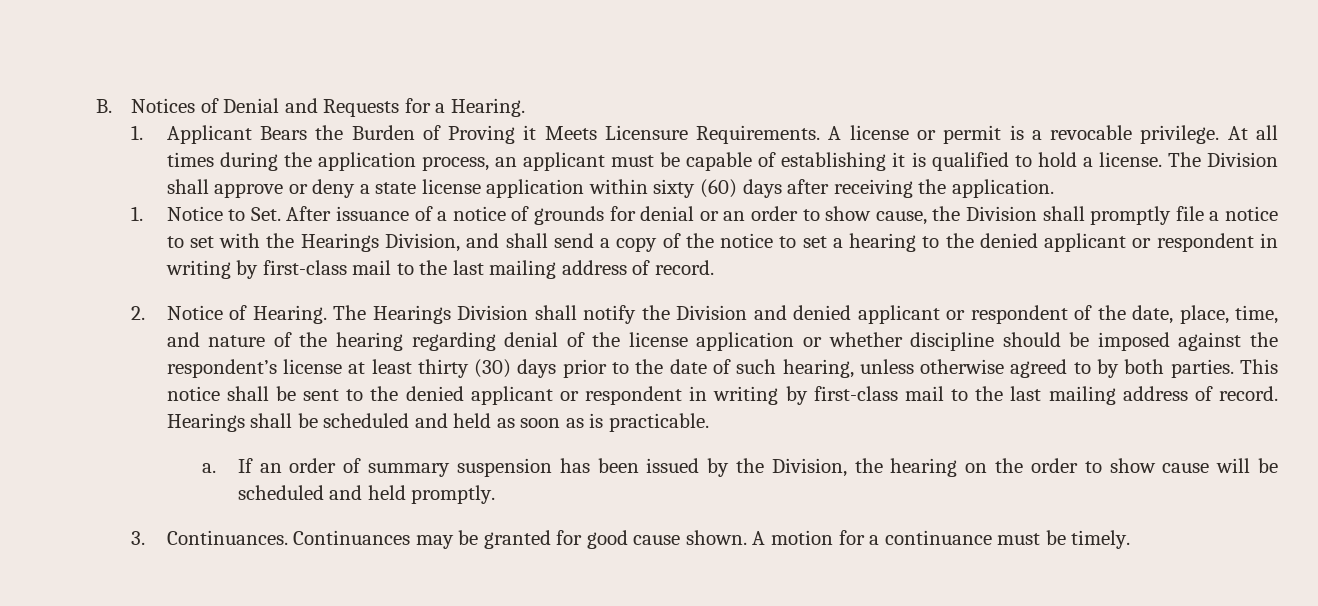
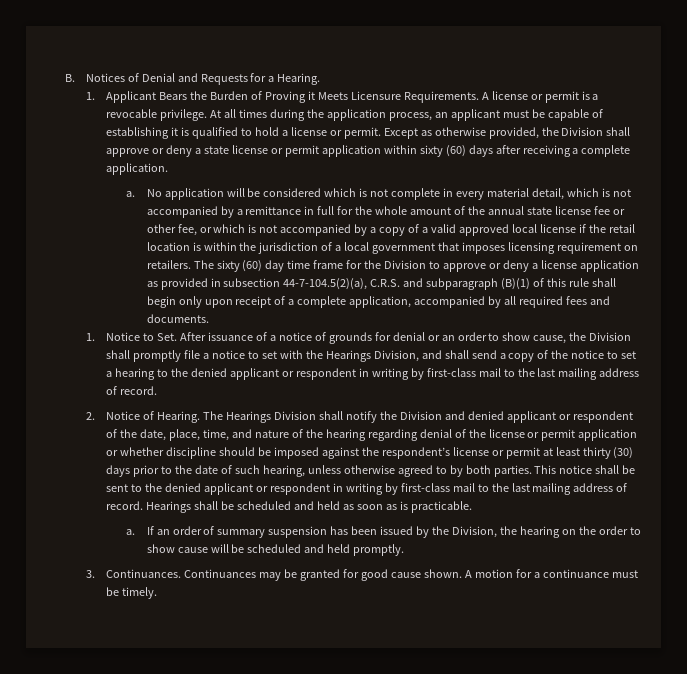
- At all times during the application process, an applicant must be capable of establishing it is qualified to hold a license. The Division shall approve or deny a state license application within sixty (60) days after receiving the application.
+ At all times during the application process, an applicant must be capable of establishing it is qualified to hold a license or permit. Except as otherwise provided, the Division shall approve or deny a state license or permit application within sixty (60) days after receiving a complete application.
+ a. No application will be considered which is not complete in every material detail, which is not accompanied by a remittance in full for the whole amount of the annual state license fee or other fee, or which is not accompanied by a copy of a valid approved local license if the retail location is within the jurisdiction of a local government that imposes licensing requirement on retailers. The sixty (60) day time frame for the Division to approve or deny a license application as provided in subsection 44-7-104.5(2)(a), C.R.S. and subparagraph (B)(1) of this rule shall begin only upon receipt of a complete application, accompanied by all required fees and documents.
- The Hearings Division shall notify the Division and denied applicant or respondent of the date, place, time, and nature of the hearing regarding denial of the license application or whether discipline should be imposed against the respondent’s license at least thirty (30) days prior to the date of such hearing, unless otherwise agreed to by both parties.
+ The Hearings Division shall notify the Division and denied applicant or respondent of the date, place, time, and nature of the hearing regarding denial of the license or permit application or whether discipline should be imposed against the respondent’s license or permit at least thirty (30) days prior to the date of such hearing, unless otherwise agreed to by both parties.

